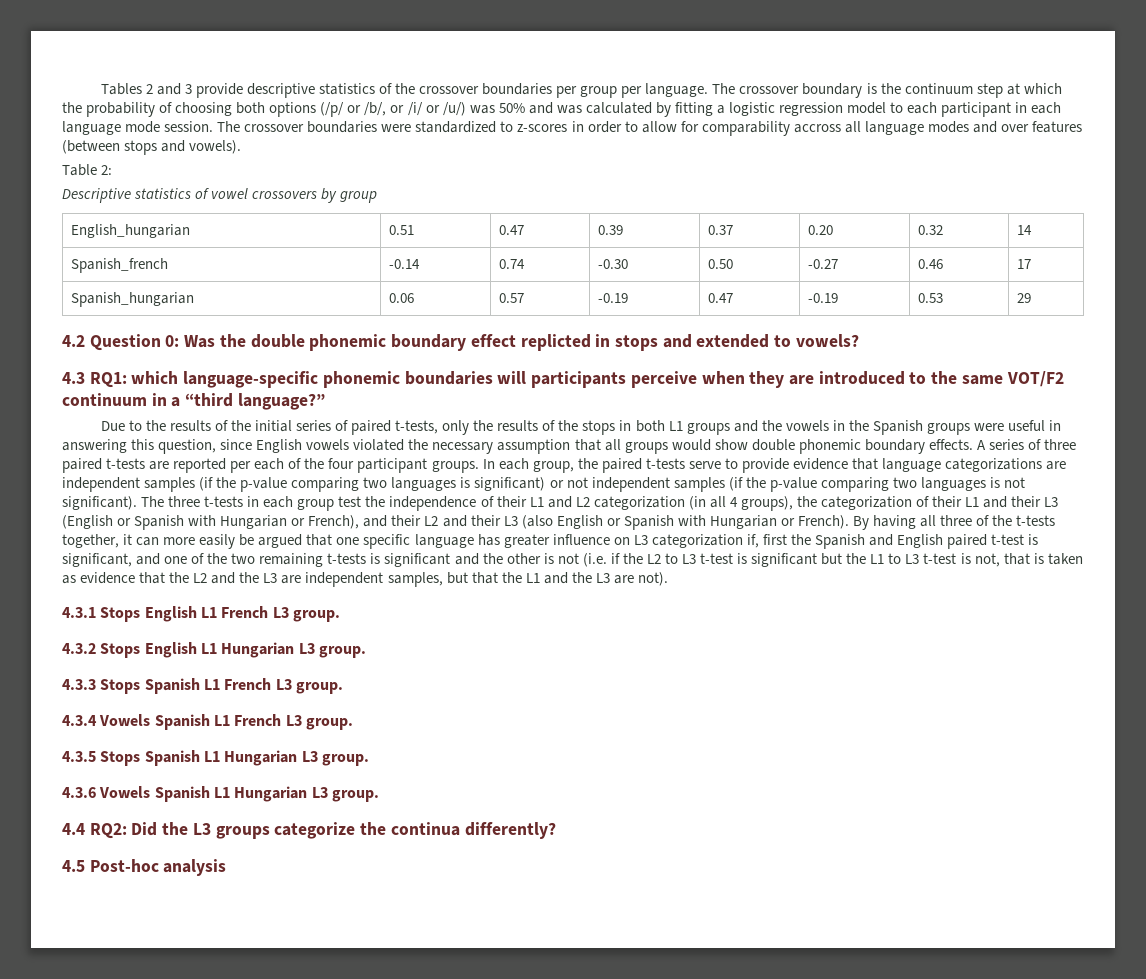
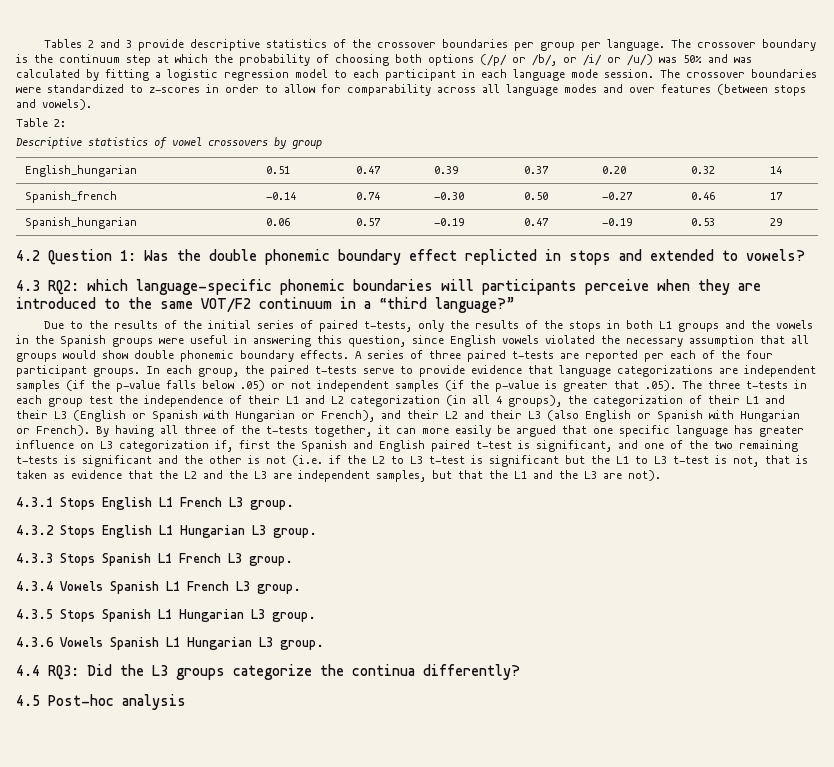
- The crossover boundaries were standardized to z-scores in order to allow for comparability accross all language modes and over features (between stops and vowels).
+ The crossover boundaries were standardized to z-scores in order to allow for comparability across all language modes and over features (between stops and vowels).
- 4.2 Question 0: Was the double phonemic boundary effect replicted in stops and extended to vowels?
+ 4.2 Question 1: Was the double phonemic boundary effect replicted in stops and extended to vowels?
- 4.3 RQ1: which language-specific phonemic boundaries will participants perceive when they are introduced to the same VOT/F2 continuum in a “third language?”
+ 4.3 RQ2: which language-specific phonemic boundaries will participants perceive when they are introduced to the same VOT/F2 continuum in a “third language?”
- In each group, the paired t-tests serve to provide evidence that language categorizations are independent samples (if the p-value comparing two languages is significant) or not independent samples (if the p-value comparing two languages is not significant). The three t-tests in each group test the independence of their L1 and L2 categorization (in all 4 groups), the categorization of their L1 and their L3 (English or Spanish with Hungarian or French), and their L2 and their L3 (also English or Spanish with Hungarian or French).
+ In each group, the paired t-tests serve to provide evidence that language categorizations are independent samples (if the p-value falls below .05) or not independent samples (if the p-value is greater that .05). The three t-tests in each group test the independence of their L1 and L2 categorization (in all 4 groups), the categorization of their L1 and their L3 (English or Spanish with Hungarian or French), and their L2 and their L3 (also English or Spanish with Hungarian or French).
- 4.4 RQ2: Did the L3 groups categorize the continua differently?
+ 4.4 RQ3: Did the L3 groups categorize the continua differently?

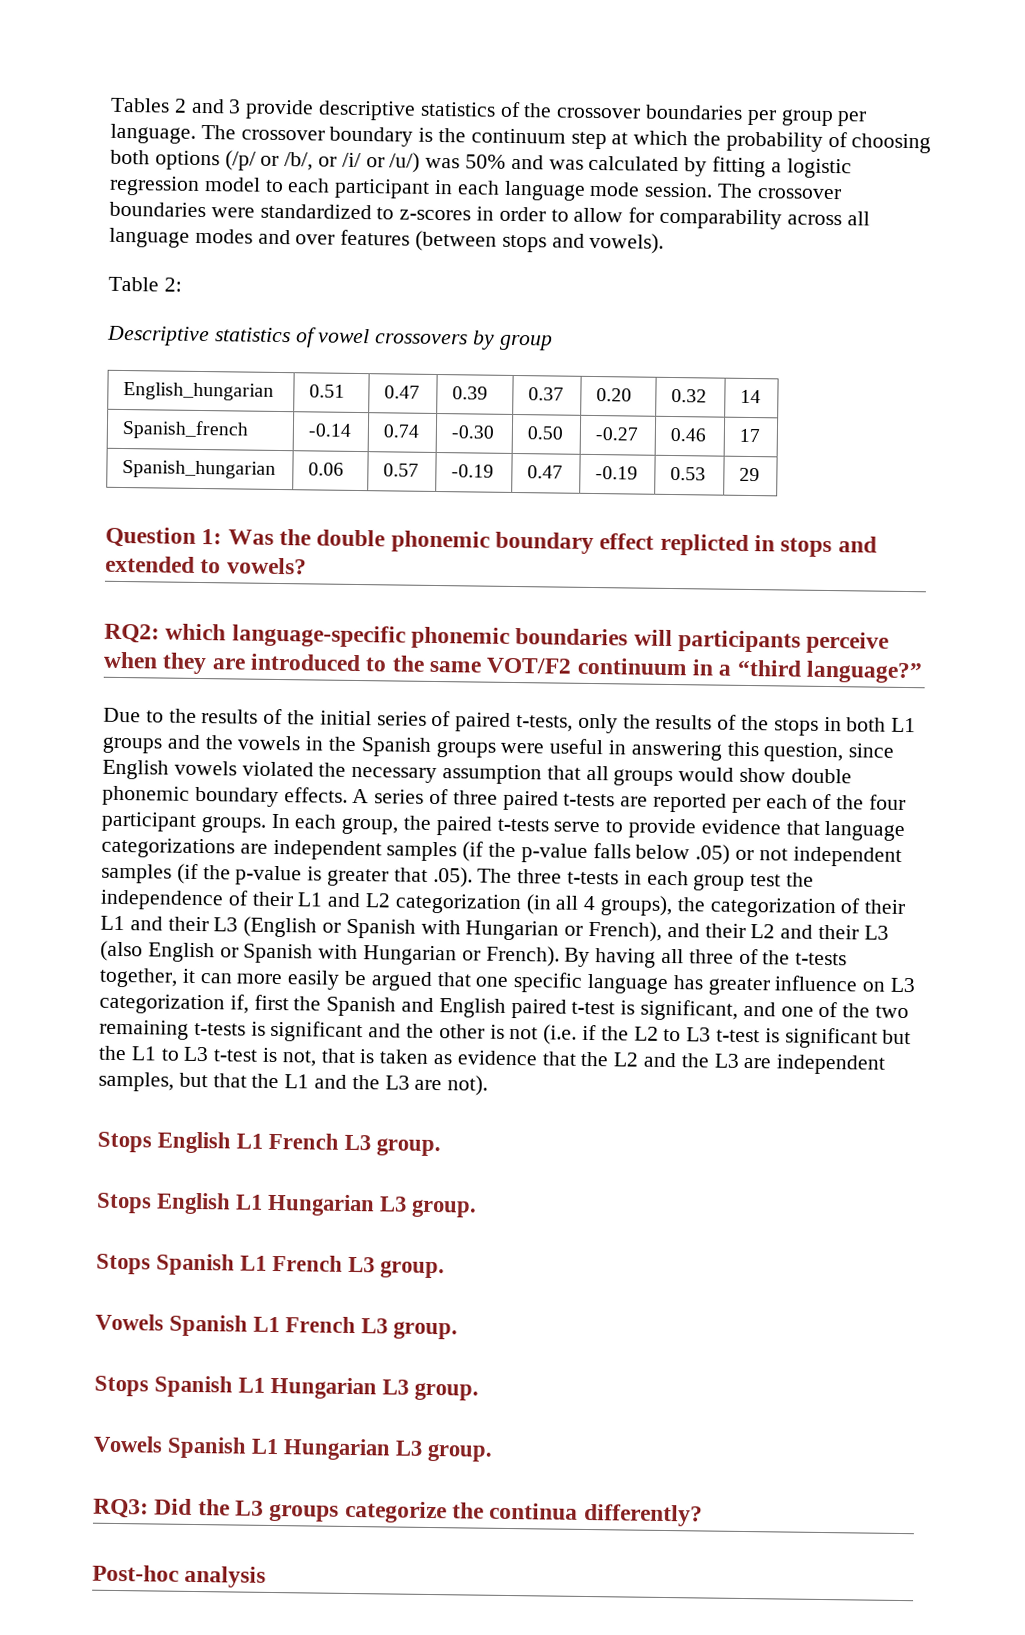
- 4.2 Question 1: Was the double phonemic boundary effect replicted in stops and extended to vowels?
+ Question 1: Was the double phonemic boundary effect replicted in stops and extended to vowels?
- 4.3 RQ2: which language-specific phonemic boundaries will participants perceive when they are introduced to the same VOT/F2 continuum in a “third language?”
+ RQ2: which language-specific phonemic boundaries will participants perceive when they are introduced to the same VOT/F2 continuum in a “third language?”
- 4.3.1 Stops English L1 French L3 group.
+ Stops English L1 French L3 group.
- 4.3.2 Stops English L1 Hungarian L3 group.
+ Stops English L1 Hungarian L3 group.
- 4.3.3 Stops Spanish L1 French L3 group.
+ Stops Spanish L1 French L3 group.
- 4.3.4 Vowels Spanish L1 French L3 group.
+ Vowels Spanish L1 French L3 group.
- 4.3.5 Stops Spanish L1 Hungarian L3 group.
+ Stops Spanish L1 Hungarian L3 group.
- 4.3.6 Vowels Spanish L1 Hungarian L3 group.
+ Vowels Spanish L1 Hungarian L3 group.
- 4.4 RQ3: Did the L3 groups categorize the continua differently?
+ RQ3: Did the L3 groups categorize the continua differently?
- 4.5 Post-hoc analysis
+ Post-hoc analysis

